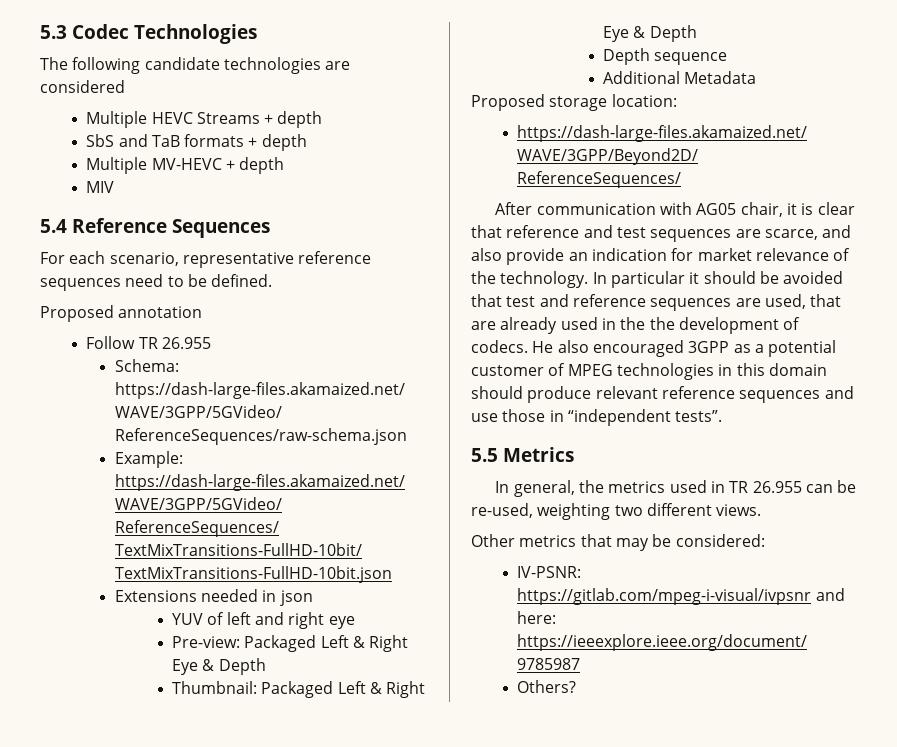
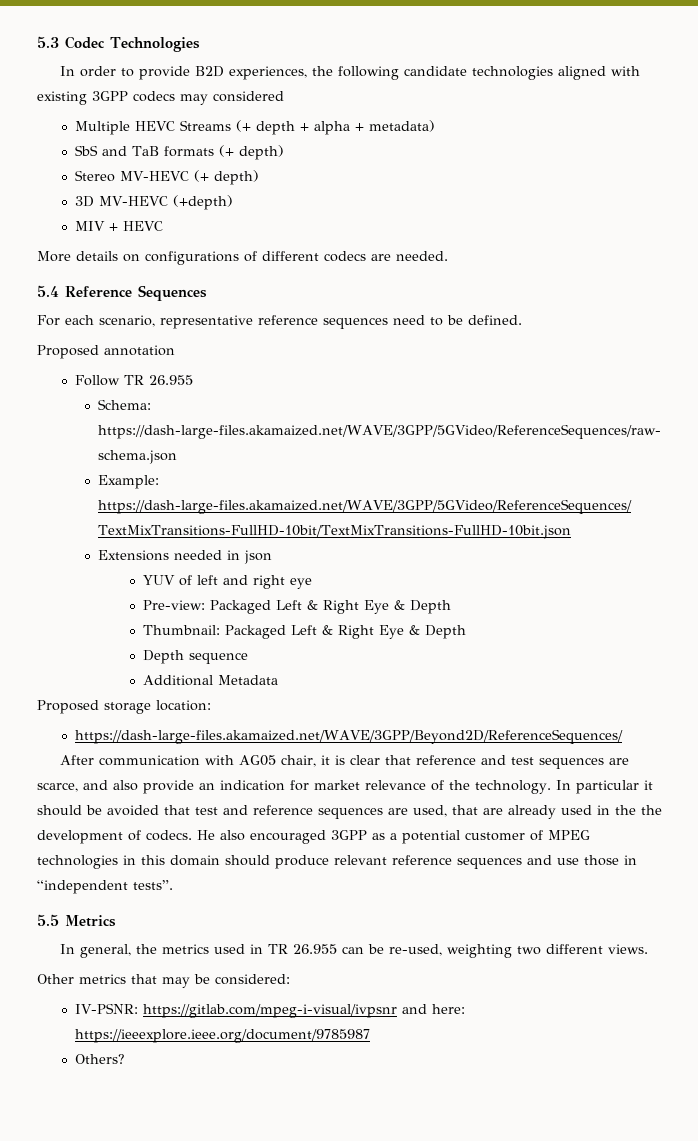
- The following candidate technologies are considered
- Multiple HEVC Streams + depth
- SbS and TaB formats + depth
- Multiple MV-HEVC + depth
- MIV
+ In order to provide B2D experiences, the following candidate technologies aligned with existing 3GPP codecs may considered
+ Multiple HEVC Streams (+ depth + alpha + metadata)
+ SbS and TaB formats (+ depth)
+ Stereo MV-HEVC (+ depth)
+ 3D MV-HEVC (+depth)
+ MIV + HEVC
+ More details on configurations of different codecs are needed.

